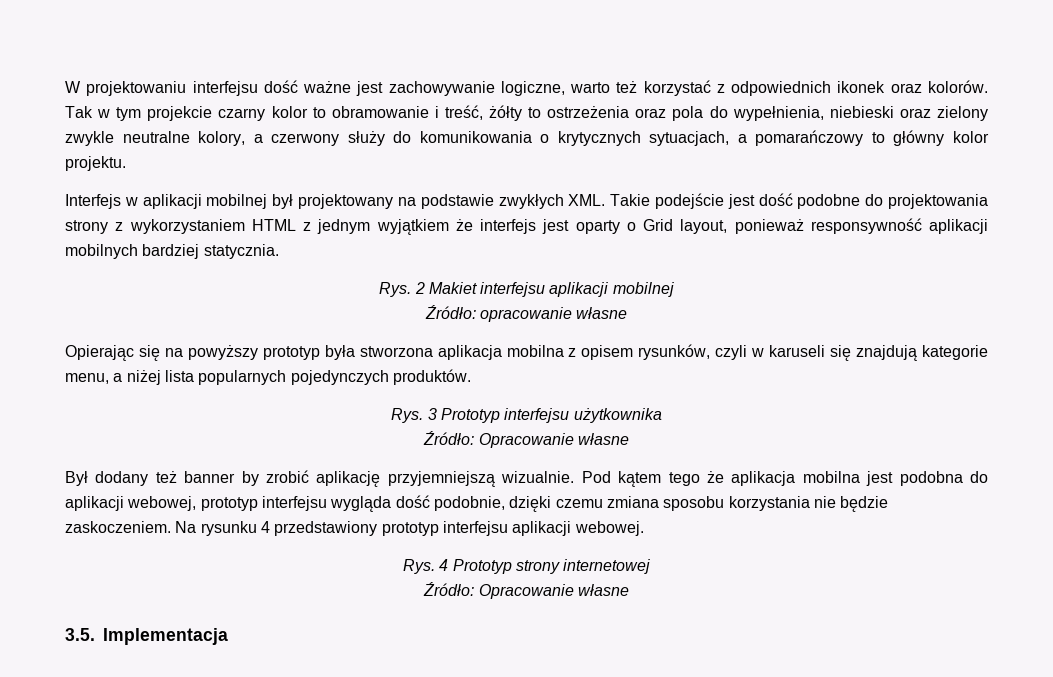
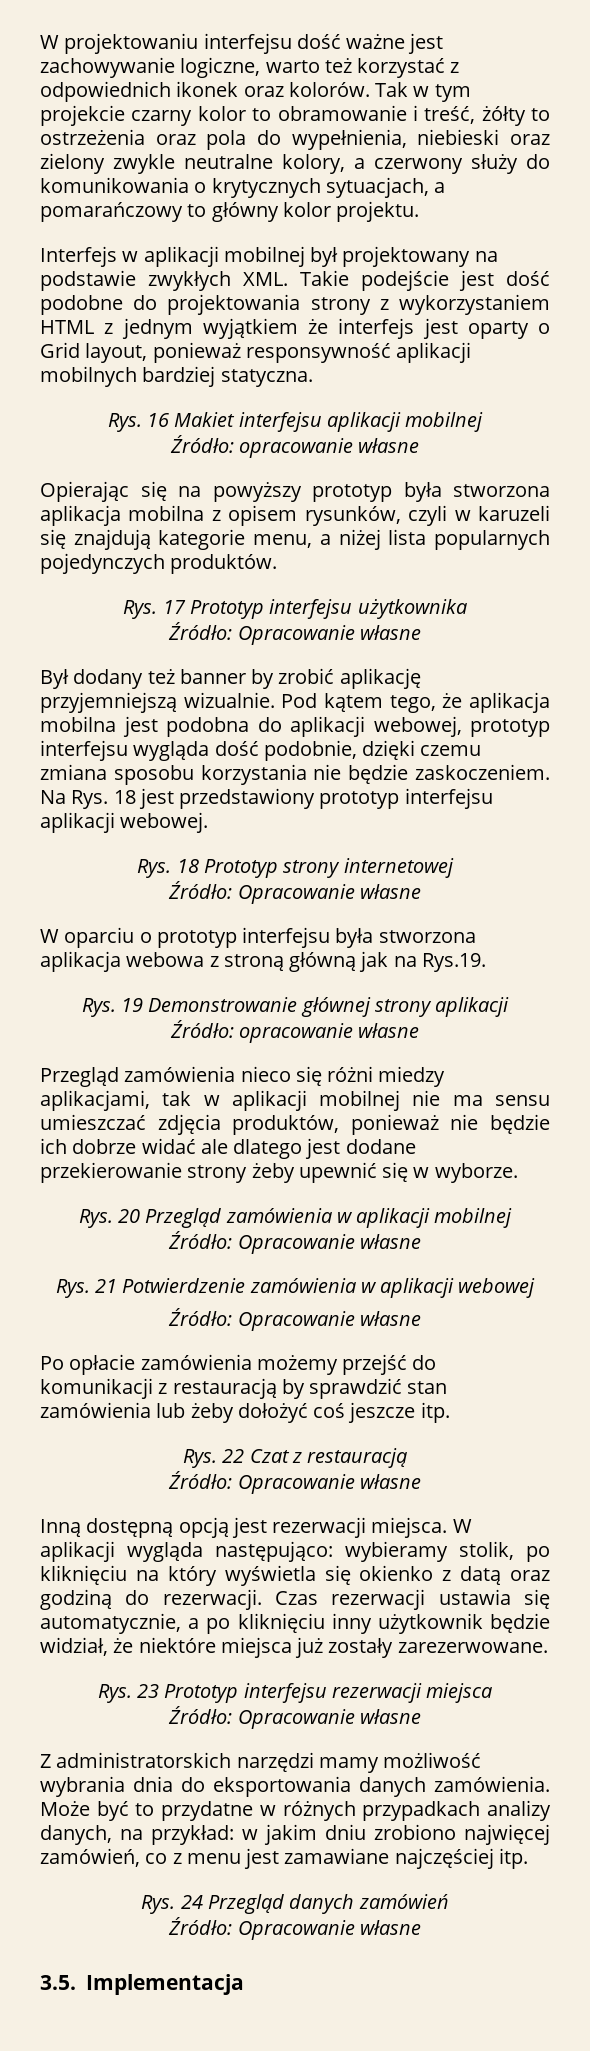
- Interfejs w aplikacji mobilnej był projektowany na podstawie zwykłych XML. Takie podejście jest dość podobne do projektowania strony z wykorzystaniem HTML z jednym wyjątkiem że interfejs jest oparty o Grid layout, ponieważ responsywność aplikacji mobilnych bardziej statycznia.
- Rys. 2 Makiet interfejsu aplikacji mobilnej
+ Interfejs w aplikacji mobilnej był projektowany na podstawie zwykłych XML. Takie podejście jest dość podobne do projektowania strony z wykorzystaniem HTML z jednym wyjątkiem że interfejs jest oparty o Grid layout, ponieważ responsywność aplikacji mobilnych bardziej statyczna.
+ Rys. 16 Makiet interfejsu aplikacji mobilnej
- Opierając się na powyższy prototyp była stworzona aplikacja mobilna z opisem rysunków, czyli w karuseli się znajdują kategorie menu, a niżej lista popularnych pojedynczych produktów.
+ Opierając się na powyższy prototyp była stworzona aplikacja mobilna z opisem rysunków, czyli w karuzeli się znajdują kategorie menu, a niżej lista popularnych pojedynczych produktów.
- Rys. 3 Prototyp interfejsu użytkownika
+ Rys. 17 Prototyp interfejsu użytkownika
- Pod kątem tego że aplikacja mobilna jest podobna do aplikacji webowej, prototyp interfejsu wygląda dość podobnie, dzięki czemu zmiana sposobu korzystania nie będzie zaskoczeniem.
+ Pod kątem tego, że aplikacja mobilna jest podobna do aplikacji webowej, prototyp interfejsu wygląda dość podobnie, dzięki czemu zmiana sposobu korzystania nie będzie zaskoczeniem.
- Na rysunku 4 przedstawiony prototyp interfejsu aplikacji webowej.
+ Na Rys. 18 jest przedstawiony prototyp interfejsu aplikacji webowej.
- Rys. 4 Prototyp strony internetowej
+ Rys. 18 Prototyp strony internetowej
+ W oparciu o prototyp interfejsu była stworzona aplikacja webowa z stroną główną jak na Rys.19.
+ Rys. 19 Demonstrowanie głównej strony aplikacji
+ Źródło: opracowanie własne
+ Przegląd zamówienia nieco się różni miedzy aplikacjami, tak w aplikacji mobilnej nie ma sensu umieszczać zdjęcia produktów, ponieważ nie będzie ich dobrze widać ale dlatego jest dodane przekierowanie strony żeby upewnić się w wyborze.
+ Rys. 20 Przegląd zamówienia w aplikacji mobilnej
+ Źródło: Opracowanie własne
+ Rys. 21 Potwierdzenie zamówienia w aplikacji webowej
+ Źródło: Opracowanie własne
+ Po opłacie zamówienia możemy przejść do komunikacji z restauracją by sprawdzić stan zamówienia lub żeby dołożyć coś jeszcze itp.
+ Rys. 22 Czat z restauracją
+ Źródło: Opracowanie własne
+ Inną dostępną opcją jest rezerwacji miejsca. W aplikacji wygląda następująco: wybieramy stolik, po kliknięciu na który wyświetla się okienko z datą oraz godziną do rezerwacji. Czas rezerwacji ustawia się automatycznie, a po kliknięciu inny użytkownik będzie widział, że niektóre miejsca już zostały zarezerwowane.
+ Rys. 23 Prototyp interfejsu rezerwacji miejsca
+ Źródło: Opracowanie własne
+ Z administratorskich narzędzi mamy możliwość wybrania dnia do eksportowania danych zamówienia. Może być to przydatne w różnych przypadkach analizy danych, na przykład: w jakim dniu zrobiono najwięcej zamówień, co z menu jest zamawiane najczęściej itp.
+ Rys. 24 Przegląd danych zamówień
+ Źródło: Opracowanie własne

